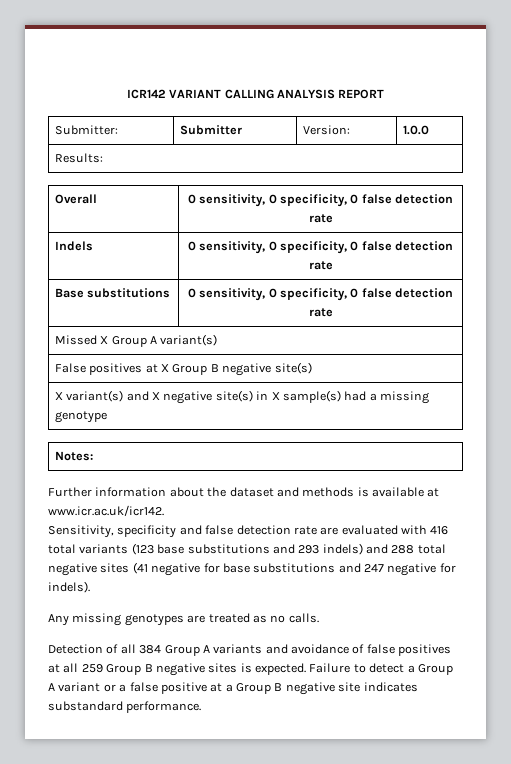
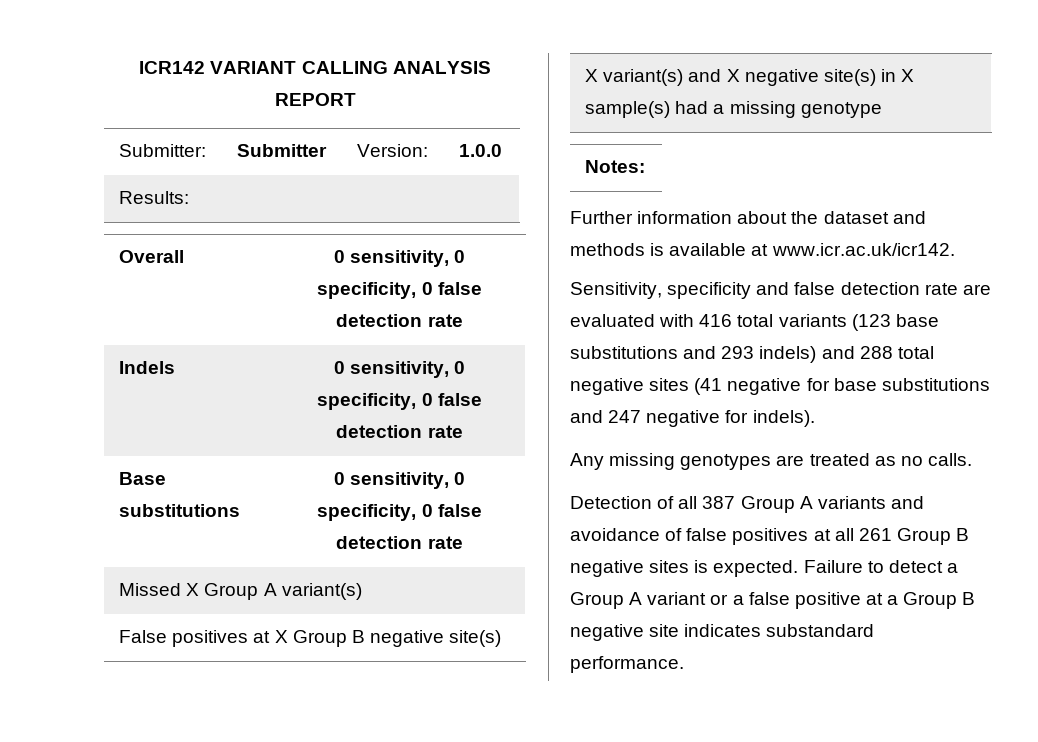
- Detection of all 384 Group A variants and avoidance of false positives at all 259 Group B negative sites is expected.
+ Detection of all 387 Group A variants and avoidance of false positives at all 261 Group B negative sites is expected.

